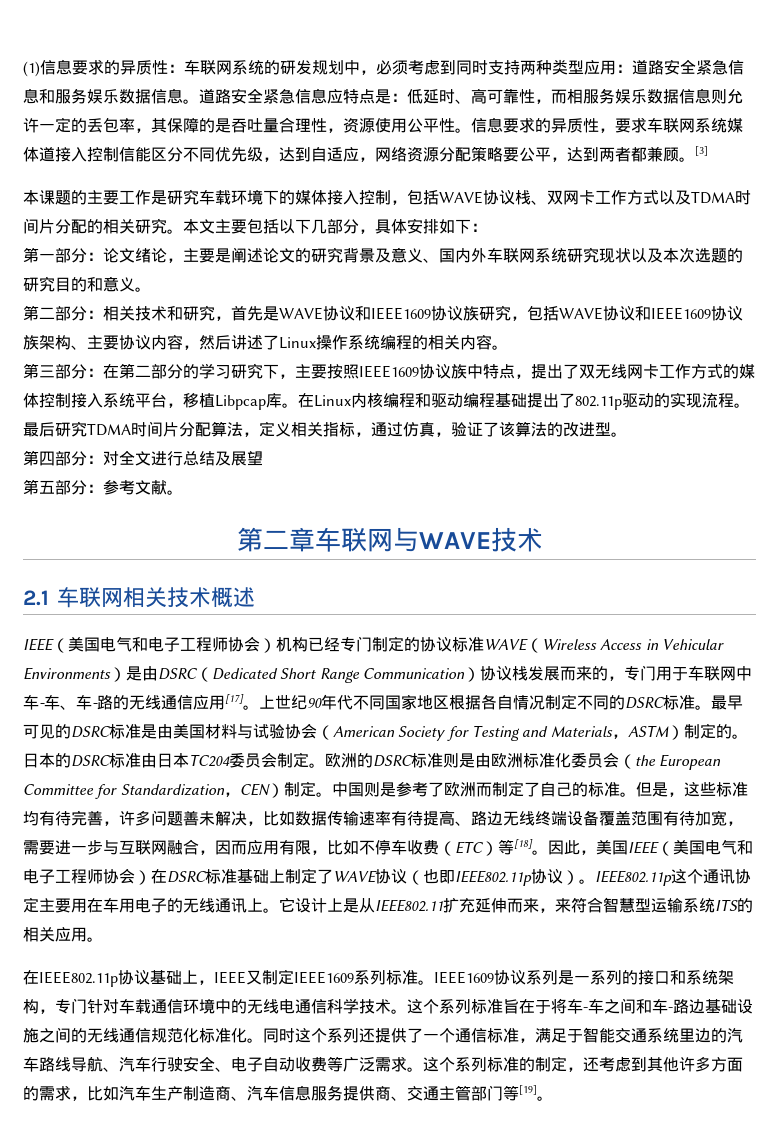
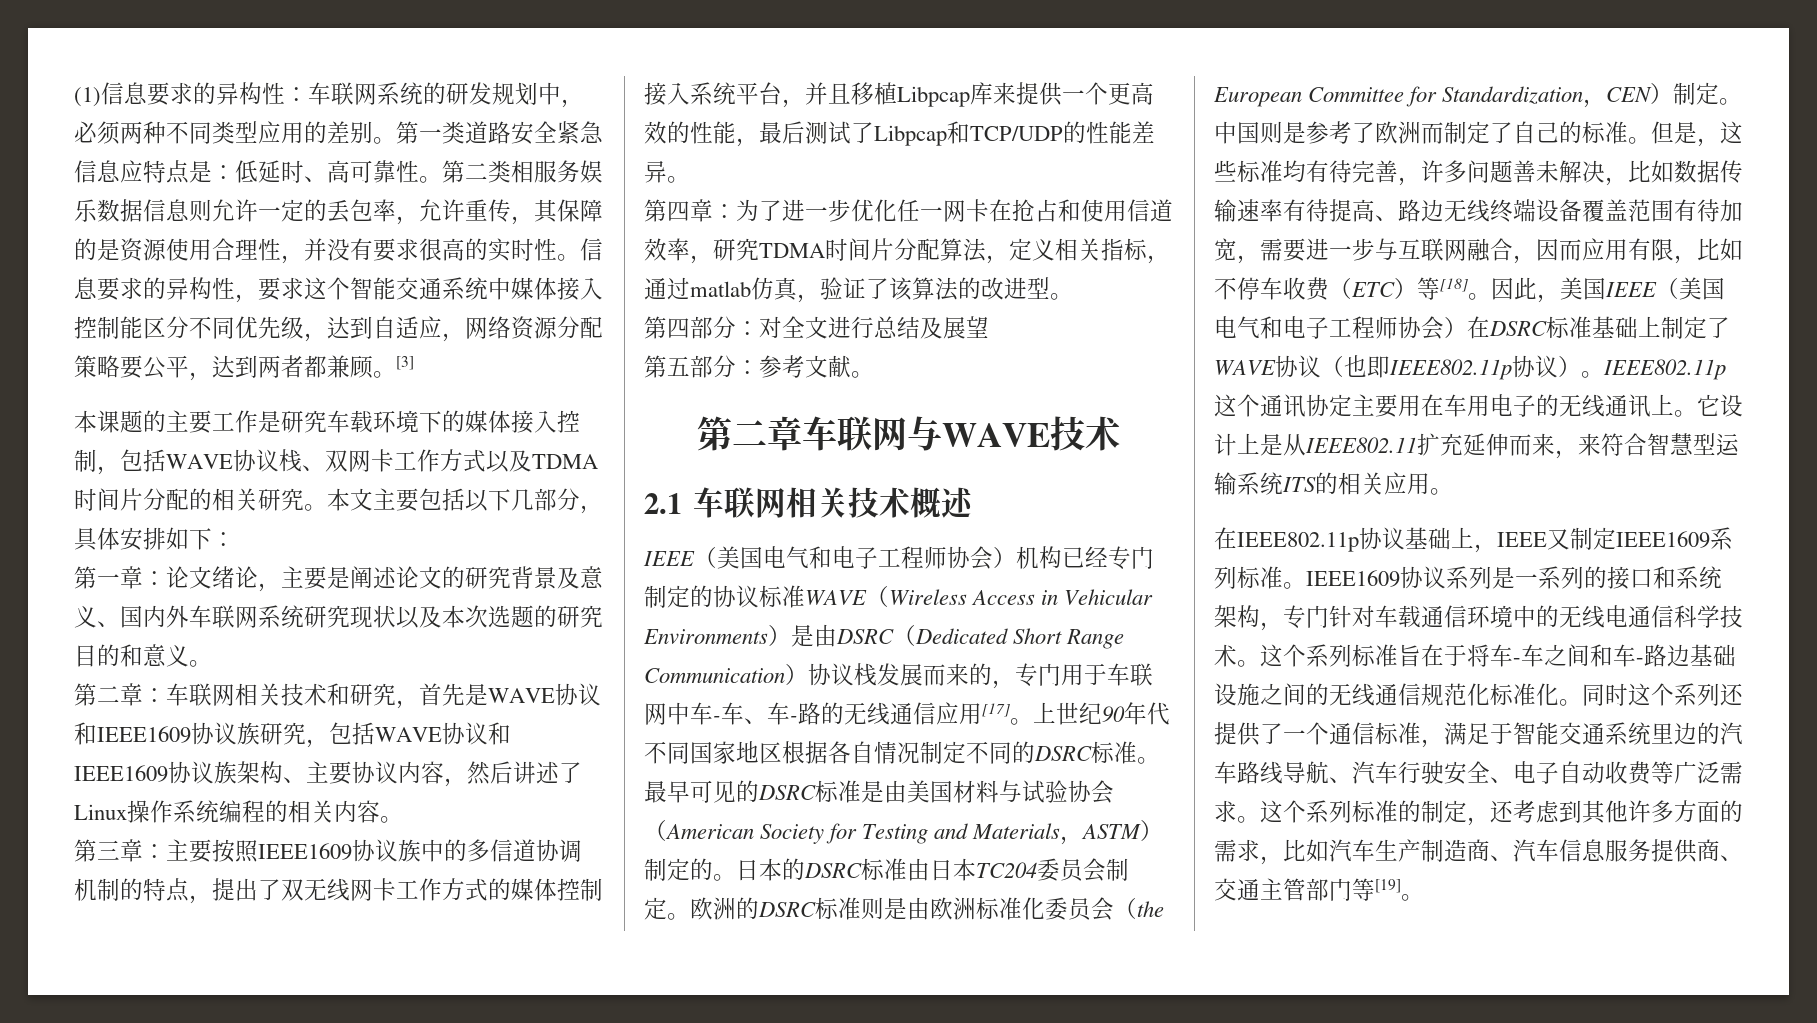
- (1)信息要求的异质性：车联网系统的研发规划中，必须考虑到同时支持两种类型应用：道路安全紧急信息和服务娱乐数据信息。道路安全紧急信息应特点是：低延时、高可靠性，而相服务娱乐数据信息则允许一定的丢包率，其保障的是吞吐量合理性，资源使用公平性。
+ (1)信息要求的异构性：车联网系统的研发规划中，必须两种不同类型应用的差别。第一类道路安全紧急信息应特点是：低延时、高可靠性。第二类相服务娱乐数据信息则允许一定的丢包率，允许重传，其保障的是资源使用合理性，并没有要求很高的实时性。
- 信息要求的异质性，要求车联网系统媒体道接入控制信能区分不同优先级，达到自适应，网络资源分配策略要公平，达到两者都兼顾。
+ 信息要求的异构性，要求这个智能交通系统中媒体接入控制能区分不同优先级，达到自适应，网络资源分配策略要公平，达到两者都兼顾。
- 第一部分：论文绪论，主要是阐述论文的研究背景及意义、国内外车联网系统研究现状以及本次选题的研究目的和意义。
+ 第一章：论文绪论，主要是阐述论文的研究背景及意义、国内外车联网系统研究现状以及本次选题的研究目的和意义。
- 第二部分：相关技术和研究，首先是WAVE协议和IEEE1609协议族研究，包括WAVE协议和IEEE1609协议族架构、主要协议内容，然后讲述了Linux操作系统编程的相关内容。
+ 第二章：车联网相关技术和研究，首先是WAVE协议和IEEE1609协议族研究，包括WAVE协议和IEEE1609协议族架构、主要协议内容，然后讲述了Linux操作系统编程的相关内容。
- 第三部分：在第二部分的学习研究下，主要按照IEEE1609协议族中特点，提出了双无线网卡工作方式的媒体控制接入系统平台，移植Libpcap库。在Linux内核编程和驱动编程基础提出了802.11p驱动的实现流程。最后研究TDMA时间片分配算法，定义相关指标，通过仿真，验证了该算法的改进型。
+ 第三章：主要按照IEEE1609协议族中的多信道协调机制的特点，提出了双无线网卡工作方式的媒体控制接入系统平台，并且移植Libpcap库来提供一个更高效的性能，最后测试了Libpcap和TCP/UDP的性能差异。
+ 第四章：为了进一步优化任一网卡在抢占和使用信道效率，研究TDMA时间片分配算法，定义相关指标，通过matlab仿真，验证了该算法的改进型。

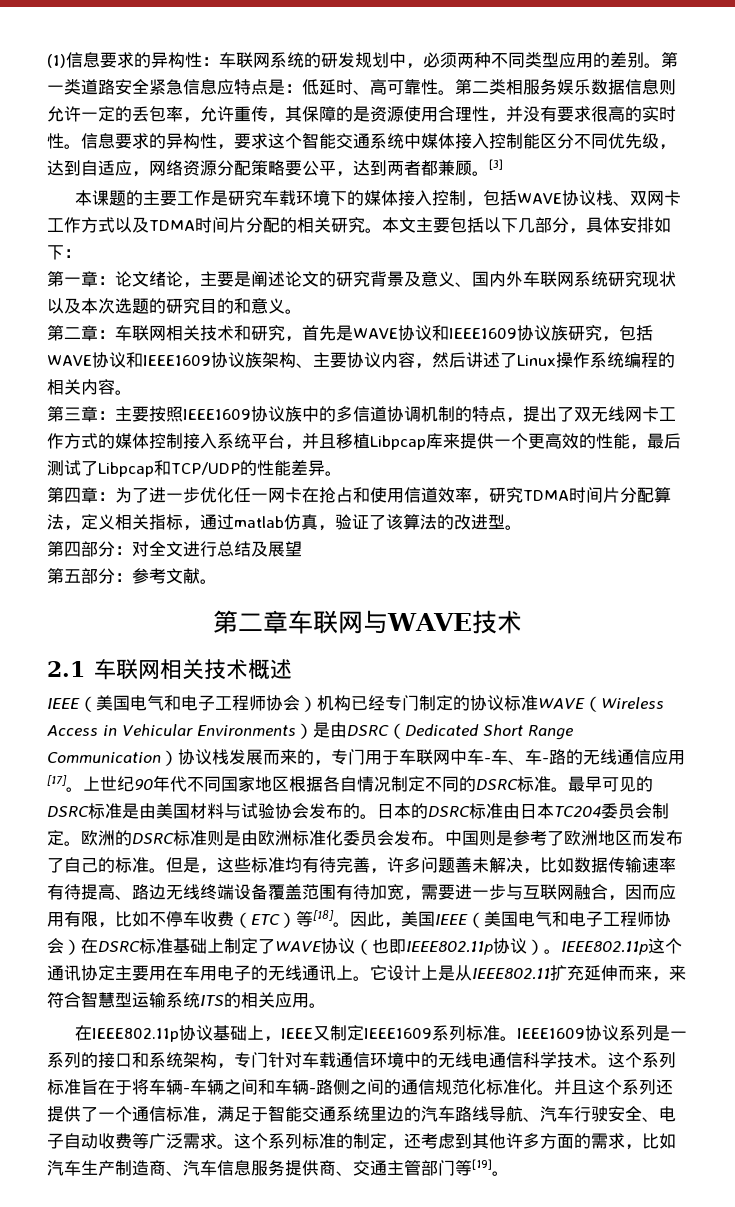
- 最早可见的DSRC标准是由美国材料与试验协会（American Society for Testing and Materials，ASTM）制定的。
+ 最早可见的DSRC标准是由美国材料与试验协会发布的。
- 欧洲的DSRC标准则是由欧洲标准化委员会（the European Committee for Standardization，CEN）制定。
+ 欧洲的DSRC标准则是由欧洲标准化委员会发布。
- 中国则是参考了欧洲而制定了自己的标准。
+ 中国则是参考了欧洲地区而发布了自己的标准。
- 这个系列标准旨在于将车-车之间和车-路边基础设施之间的无线通信规范化标准化。
+ 这个系列标准旨在于将车辆-车辆之间和车辆-路侧之间的通信规范化标准化。
- 同时这个系列还提供了一个通信标准，满足于智能交通系统里边的汽车路线导航、汽车行驶安全、电子自动收费等广泛需求。
+ 并且这个系列还提供了一个通信标准，满足于智能交通系统里边的汽车路线导航、汽车行驶安全、电子自动收费等广泛需求。

